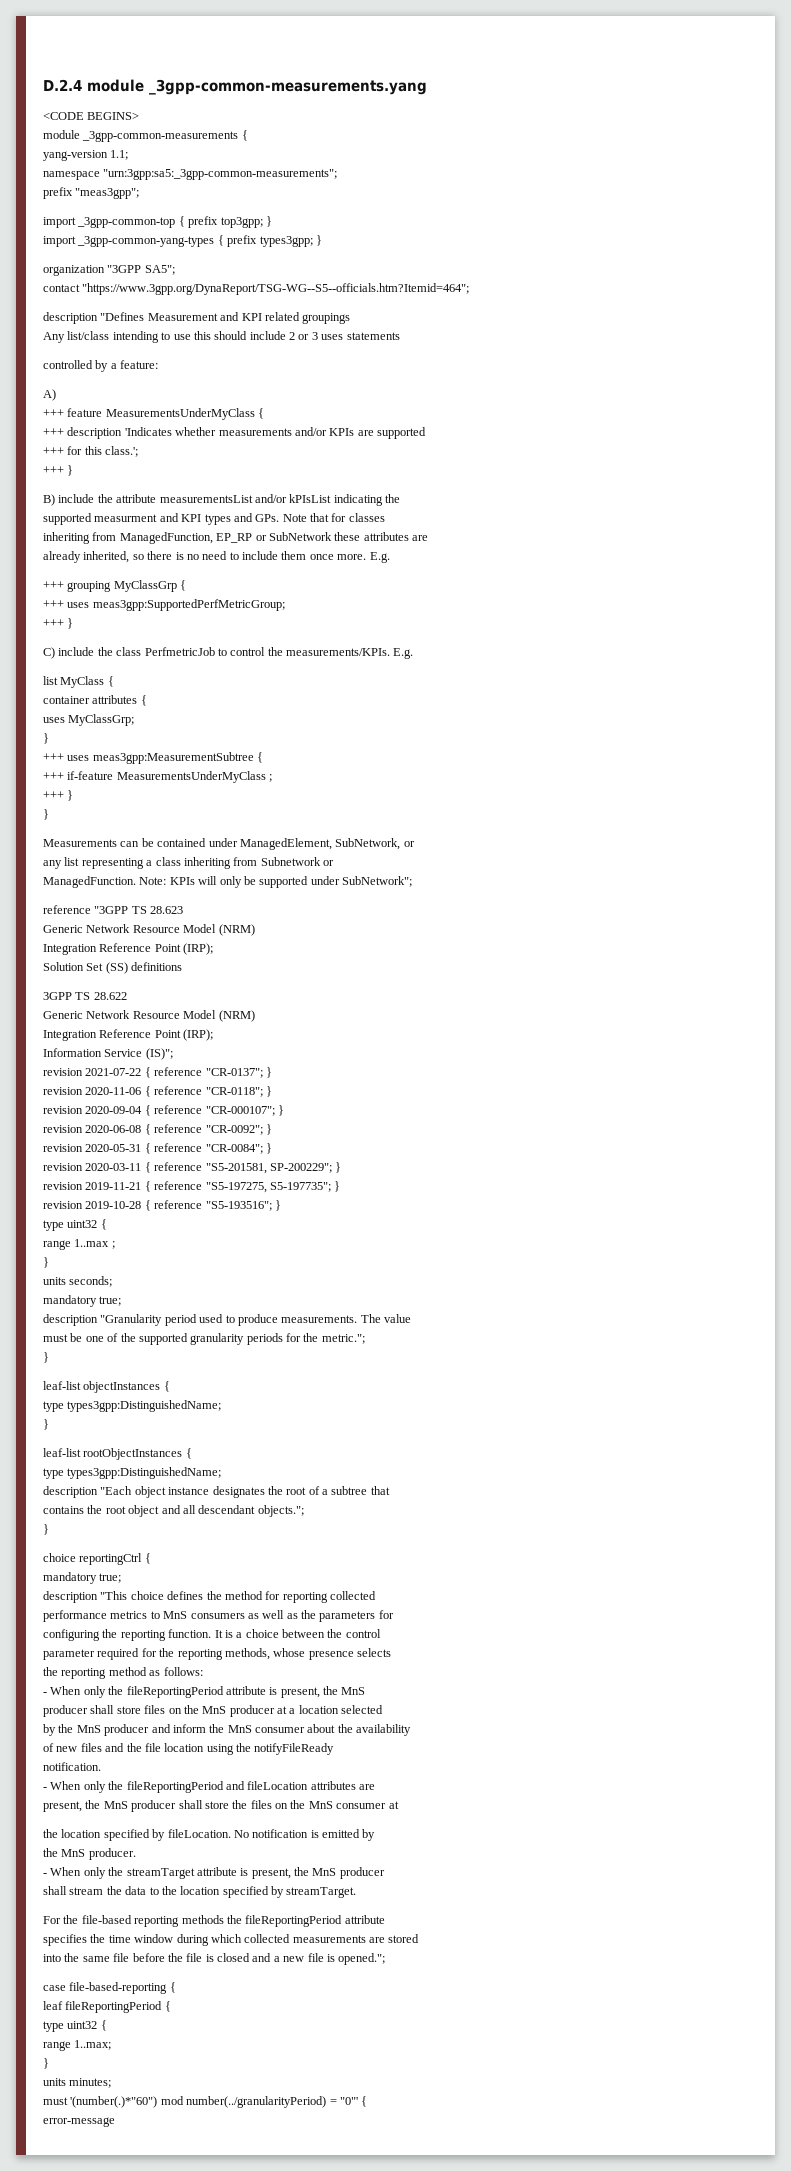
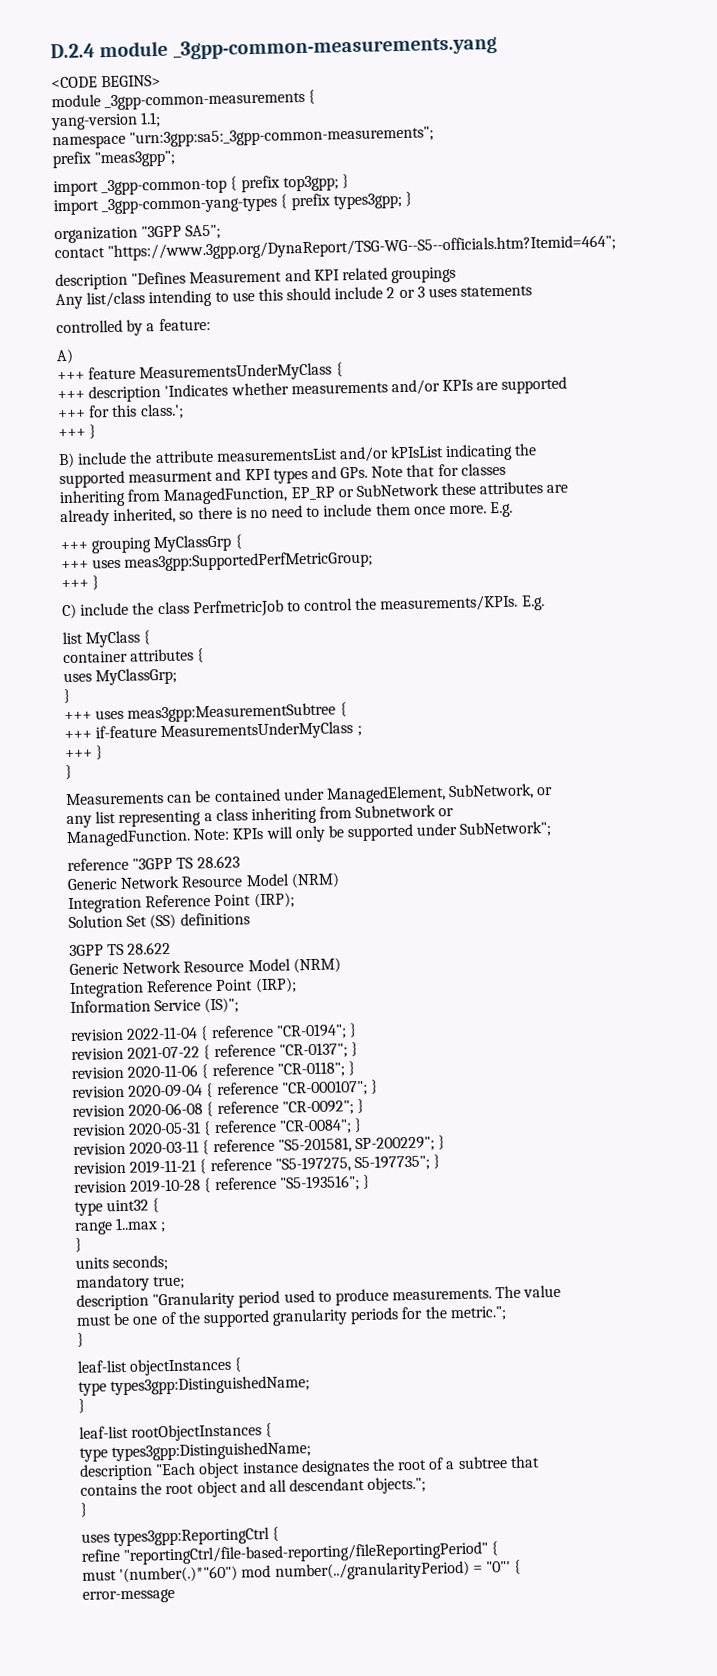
+ revision 2022-11-04 { reference "CR-0194"; }
- choice reportingCtrl {
- mandatory true;
- description "This choice defines the method for reporting collected
- performance metrics to MnS consumers as well as the parameters for
- configuring the reporting function. It is a choice between the control
- parameter required for the reporting methods, whose presence selects
- the reporting method as follows:
- - When only the fileReportingPeriod attribute is present, the MnS
- producer shall store files on the MnS producer at a location selected
- by the MnS producer and inform the MnS consumer about the availability
- of new files and the file location using the notifyFileReady
- notification.
- - When only the fileReportingPeriod and fileLocation attributes are
- present, the MnS producer shall store the files on the MnS consumer at
- the location specified by fileLocation. No notification is emitted by
- the MnS producer.
- - When only the streamTarget attribute is present, the MnS producer
- shall stream the data to the location specified by streamTarget.
- For the file-based reporting methods the fileReportingPeriod attribute
- specifies the time window during which collected measurements are stored
- into the same file before the file is closed and a new file is opened.";
- case file-based-reporting {
- leaf fileReportingPeriod {
- type uint32 {
- range 1..max;
- }
- units minutes;
+ uses types3gpp:ReportingCtrl {
+ refine "reportingCtrl/file-based-reporting/fileReportingPeriod" {

